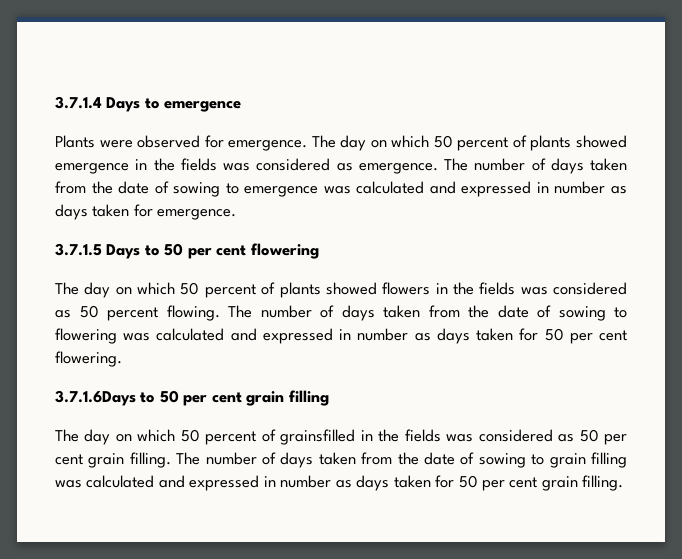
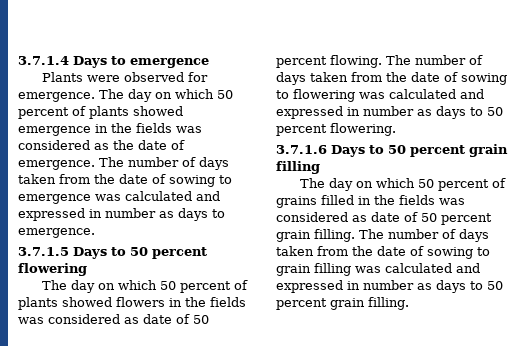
- The day on which 50 percent of plants showed emergence in the fields was considered as emergence.
+ The day on which 50 percent of plants showed emergence in the fields was considered as the date of emergence.
- The number of days taken from the date of sowing to emergence was calculated and expressed in number as days taken for emergence.
+ The number of days taken from the date of sowing to emergence was calculated and expressed in number as days to emergence.
- 3.7.1.5 Days to 50 per cent flowering
+ 3.7.1.5 Days to 50 percent flowering
- The day on which 50 percent of plants showed flowers in the fields was considered as 50 percent flowing.
+ The day on which 50 percent of plants showed flowers in the fields was considered as date of 50 percent flowing.
- The number of days taken from the date of sowing to flowering was calculated and expressed in number as days taken for 50 per cent flowering.
- 3.7.1.6Days to 50 per cent grain filling
+ The number of days taken from the date of sowing to flowering was calculated and expressed in number as days to 50 percent flowering.
+ 3.7.1.6 Days to 50 percent grain filling
- The day on which 50 percent of grainsfilled in the fields was considered as 50 per cent grain filling.
+ The day on which 50 percent of grains filled in the fields was considered as date of 50 percent grain filling.
- The number of days taken from the date of sowing to grain filling was calculated and expressed in number as days taken for 50 per cent grain filling.
+ The number of days taken from the date of sowing to grain filling was calculated and expressed in number as days to 50 percent grain filling.

